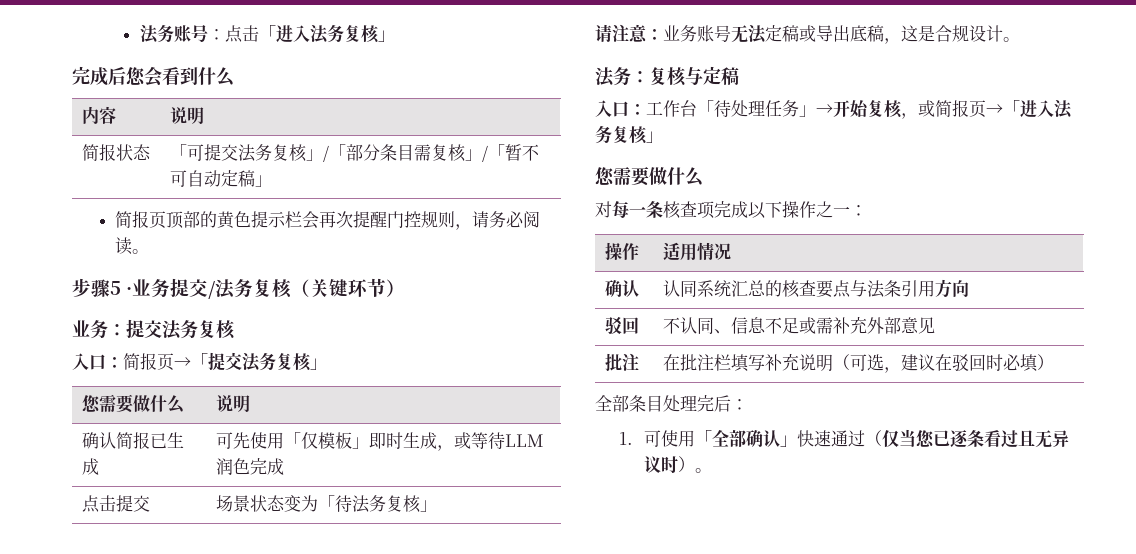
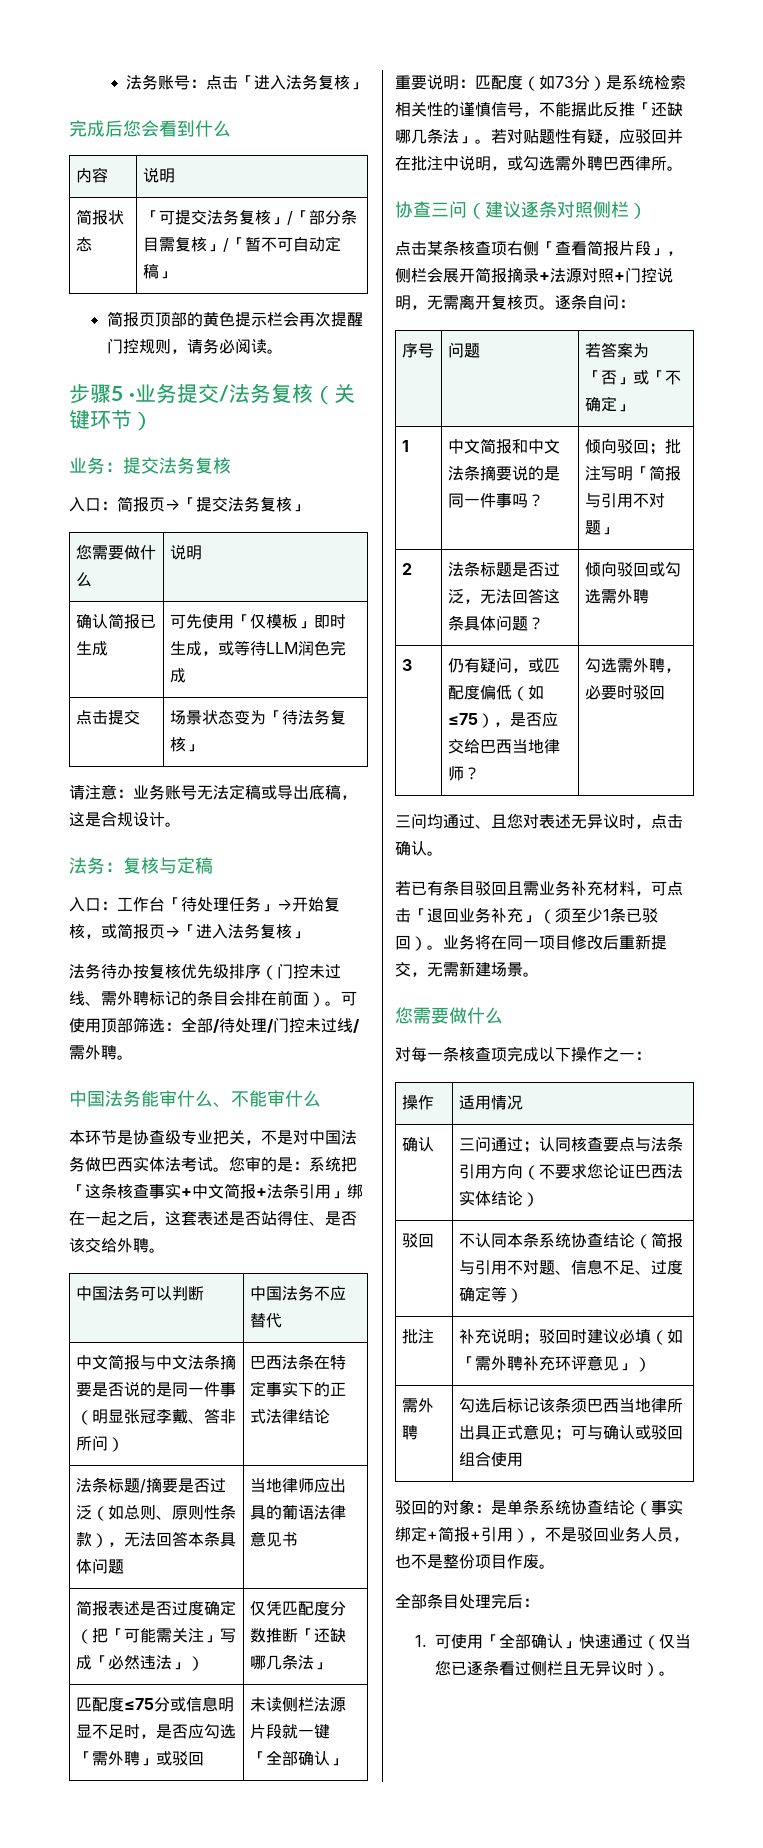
+ 法务待办按复核优先级排序（门控未过线、需外聘标记的条目会排在前面）。可使用顶部筛选：全部/待处理/门控未过线/需外聘。
+ 中国法务能审什么、不能审什么
+ 本环节是协查级专业把关，不是对中国法务做巴西实体法考试。您审的是：系统把「这条核查事实+中文简报+法条引用」绑在一起之后，这套表述是否站得住、是否该交给外聘。
+ 中国法务可以判断 | 中国法务不应替代
+ 中文简报与中文法条摘要是否说的是同一件事（明显张冠李戴、答非所问） | 巴西法条在特定事实下的正式法律结论
+ 法条标题/摘要是否过泛（如总则、原则性条款），无法回答本条具体问题 | 当地律师应出具的葡语法律意见书
+ 简报表述是否过度确定（把「可能需关注」写成「必然违法」） | 仅凭匹配度分数推断「还缺哪几条法」
+ 匹配度≤75分或信息明显不足时，是否应勾选「需外聘」或驳回 | 未读侧栏法源片段就一键「全部确认」
+ 重要说明：匹配度（如73分）是系统检索相关性的谨慎信号，不能据此反推「还缺哪几条法」。若对贴题性有疑，应驳回并在批注中说明，或勾选需外聘巴西律所。
+ 协查三问（建议逐条对照侧栏）
+ 点击某条核查项右侧「查看简报片段」，侧栏会展开简报摘录+法源对照+门控说明，无需离开复核页。逐条自问：
+ 序号 | 问题 | 若答案为「否」或「不确定」
+ 1 | 中文简报和中文法条摘要说的是同一件事吗？ | 倾向驳回；批注写明「简报与引用不对题」
+ 2 | 法条标题是否过泛，无法回答这条具体问题？ | 倾向驳回或勾选需外聘
+ 3 | 仍有疑问，或匹配度偏低（如≤75），是否应交给巴西当地律师？ | 勾选需外聘，必要时驳回
+ 三问均通过、且您对表述无异议时，点击确认。
+ 若已有条目驳回且需业务补充材料，可点击「退回业务补充」（须至少1条已驳回）。业务将在同一项目修改后重新提交，无需新建场景。
- 确认 | 认同系统汇总的核查要点与法条引用方向
- 驳回 | 不认同、信息不足或需补充外部意见
- 批注 | 在批注栏填写补充说明（可选，建议在驳回时必填）
+ 确认 | 三问通过；认同核查要点与法条引用方向（不要求您论证巴西法实体结论）
+ 驳回 | 不认同本条系统协查结论（简报与引用不对题、信息不足、过度确定等）
+ 批注 | 补充说明；驳回时建议必填（如「需外聘补充环评意见」）
+ 需外聘 | 勾选后标记该条须巴西当地律所出具正式意见；可与确认或驳回组合使用
+ 驳回的对象：是单条系统协查结论（事实绑定+简报+引用），不是驳回业务人员，也不是整份项目作废。
- 1.可使用「全部确认」快速通过（仅当您已逐条看过且无异议时）。
+ 1.可使用「全部确认」快速通过（仅当您已逐条看过侧栏且无异议时）。

